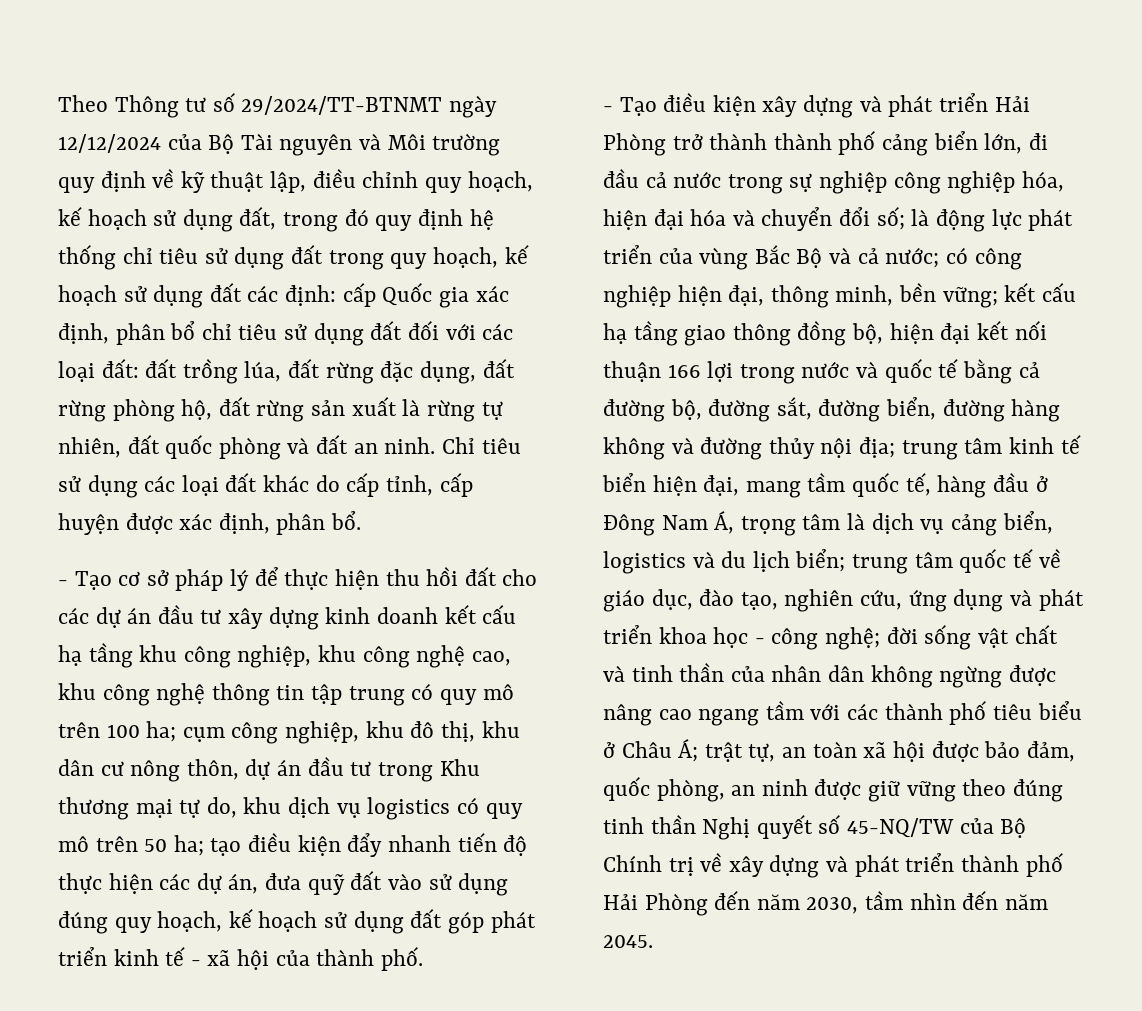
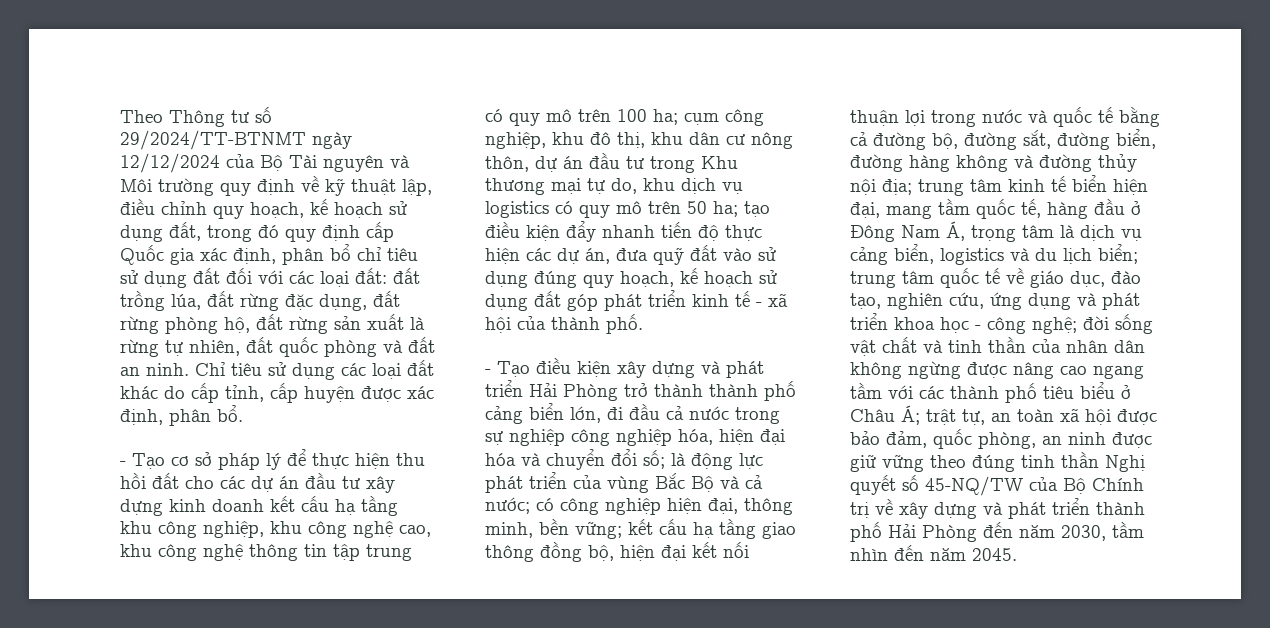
- Theo Thông tư số 29/2024/TT-BTNMT ngày 12/12/2024 của Bộ Tài nguyên và Môi trường quy định về kỹ thuật lập, điều chỉnh quy hoạch, kế hoạch sử dụng đất, trong đó quy định hệ thống chỉ tiêu sử dụng đất trong quy hoạch, kế hoạch sử dụng đất các định: cấp Quốc gia xác định, phân bổ chỉ tiêu sử dụng đất đối với các loại đất:
+ Theo Thông tư số 29/2024/TT-BTNMT ngày 12/12/2024 của Bộ Tài nguyên và Môi trường quy định về kỹ thuật lập, điều chỉnh quy hoạch, kế hoạch sử dụng đất, trong đó quy định cấp Quốc gia xác định, phân bổ chỉ tiêu sử dụng đất đối với các loại đất:
- kết cấu hạ tầng giao thông đồng bộ, hiện đại kết nối thuận 166 lợi trong nước và quốc tế bằng cả đường bộ, đường sắt, đường biển, đường hàng không và đường thủy nội địa;
+ kết cấu hạ tầng giao thông đồng bộ, hiện đại kết nối thuận lợi trong nước và quốc tế bằng cả đường bộ, đường sắt, đường biển, đường hàng không và đường thủy nội địa;

